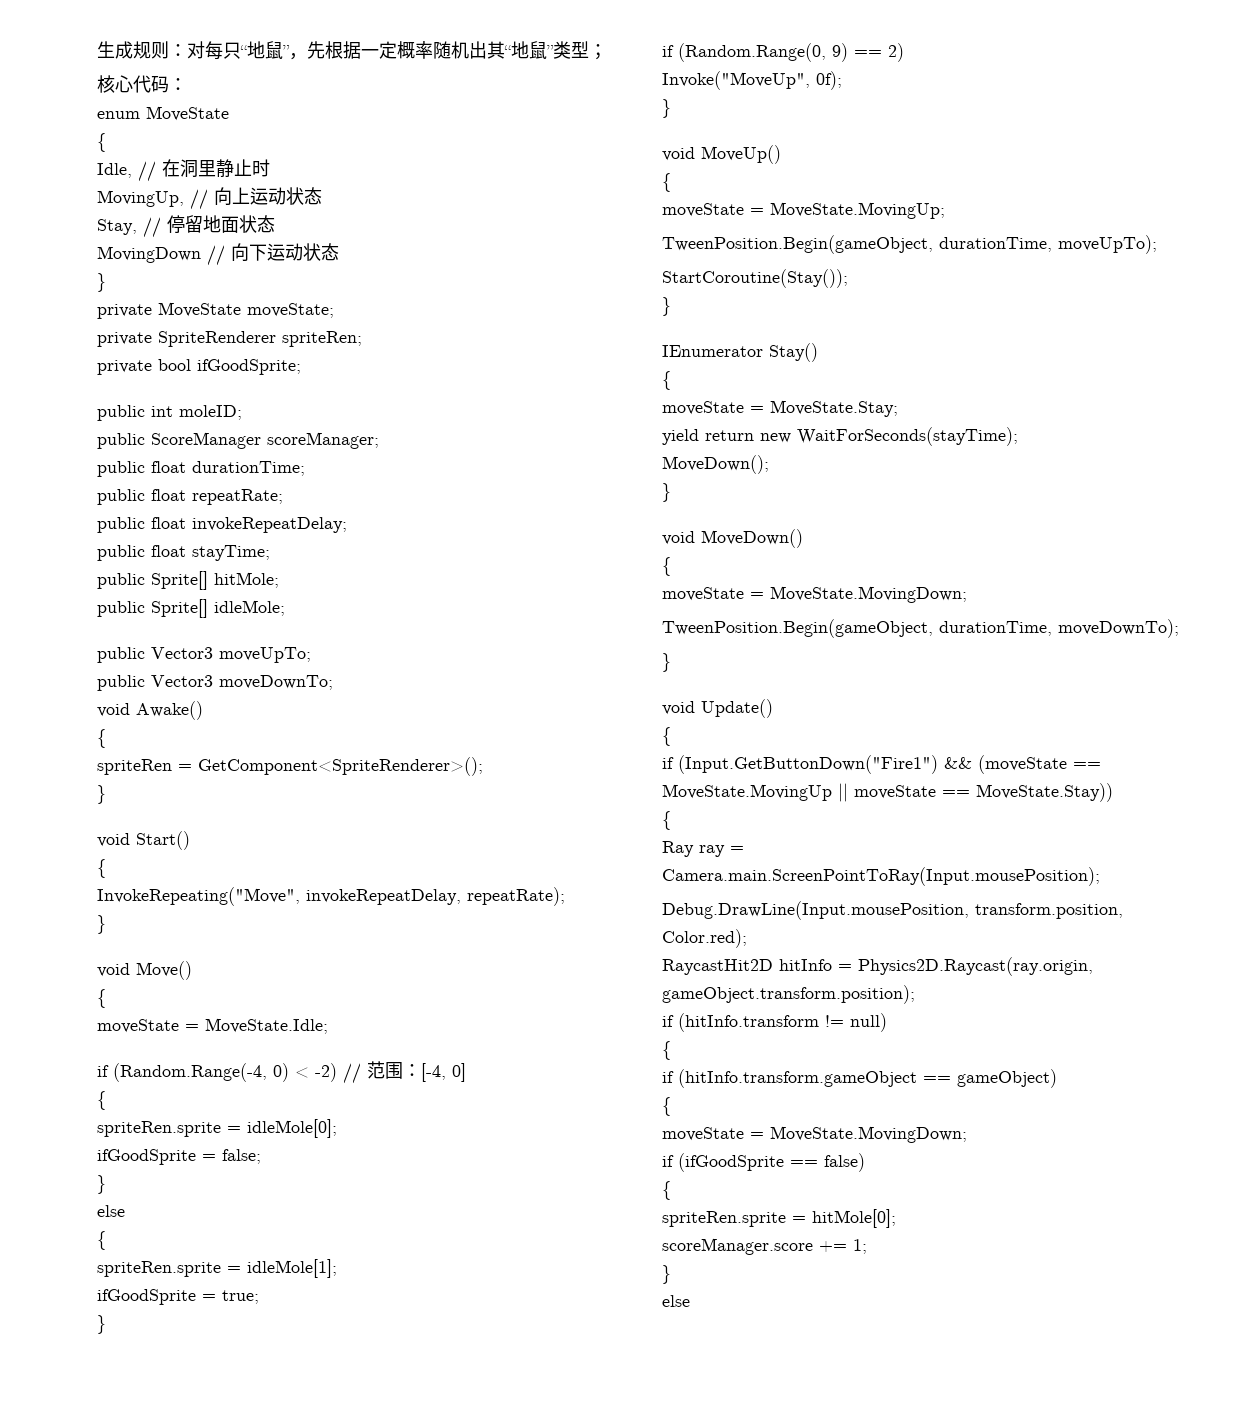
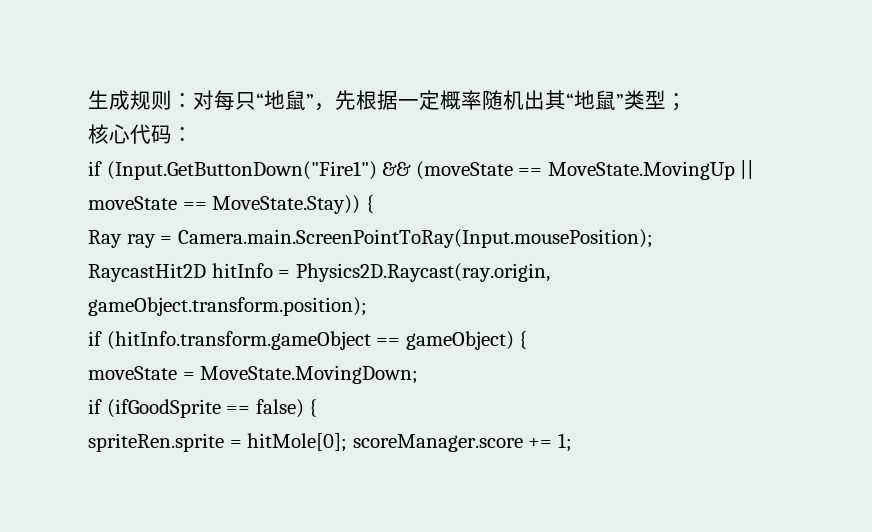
- enum MoveState
- {
- Idle, // 在洞里静止时
- MovingUp, // 向上运动状态
- Stay, // 停留地面状态
- MovingDown // 向下运动状态
- }
- private MoveState moveState;
- private SpriteRenderer spriteRen;
- private bool ifGoodSprite;
- public int moleID;
- public ScoreManager scoreManager;
- public float durationTime;
- public float repeatRate;
- public float invokeRepeatDelay;
- public float stayTime;
- public Sprite[] hitMole;
- public Sprite[] idleMole;
- public Vector3 moveUpTo;
- public Vector3 moveDownTo;
- void Awake()
- {
- spriteRen = GetComponent<SpriteRenderer>();
- }
- void Start()
- {
- InvokeRepeating("Move", invokeRepeatDelay, repeatRate);
- }
- void Move()
- {
- moveState = MoveState.Idle;
- if (Random.Range(-4, 0) < -2) // 范围：[-4, 0]
- {
- spriteRen.sprite = idleMole[0];
- ifGoodSprite = false;
- }
- else
- {
- spriteRen.sprite = idleMole[1];
- ifGoodSprite = true;
- }
- if (Random.Range(0, 9) == 2)
- Invoke("MoveUp", 0f);
- }
- void MoveUp()
- {
- moveState = MoveState.MovingUp;
- TweenPosition.Begin(gameObject, durationTime, moveUpTo);
- StartCoroutine(Stay());
- }
- IEnumerator Stay()
- {
- moveState = MoveState.Stay;
- yield return new WaitForSeconds(stayTime);
- MoveDown();
- }
- void MoveDown()
- {
- moveState = MoveState.MovingDown;
- TweenPosition.Begin(gameObject, durationTime, moveDownTo);
- }
- void Update()
- {
- if (Input.GetButtonDown("Fire1") && (moveState == MoveState.MovingUp || moveState == MoveState.Stay))
- {
+ if (Input.GetButtonDown("Fire1") && (moveState == MoveState.MovingUp || moveState == MoveState.Stay)) {
- Debug.DrawLine(Input.mousePosition, transform.position, Color.red);
- if (hitInfo.transform != null)
- {
- if (hitInfo.transform.gameObject == gameObject)
- {
+ if (hitInfo.transform.gameObject == gameObject) {
- if (ifGoodSprite == false)
- {
+ if (ifGoodSprite == false) {
- spriteRen.sprite = hitMole[0];
- scoreManager.score += 1;
- }
- else
+ spriteRen.sprite = hitMole[0]; scoreManager.score += 1;

